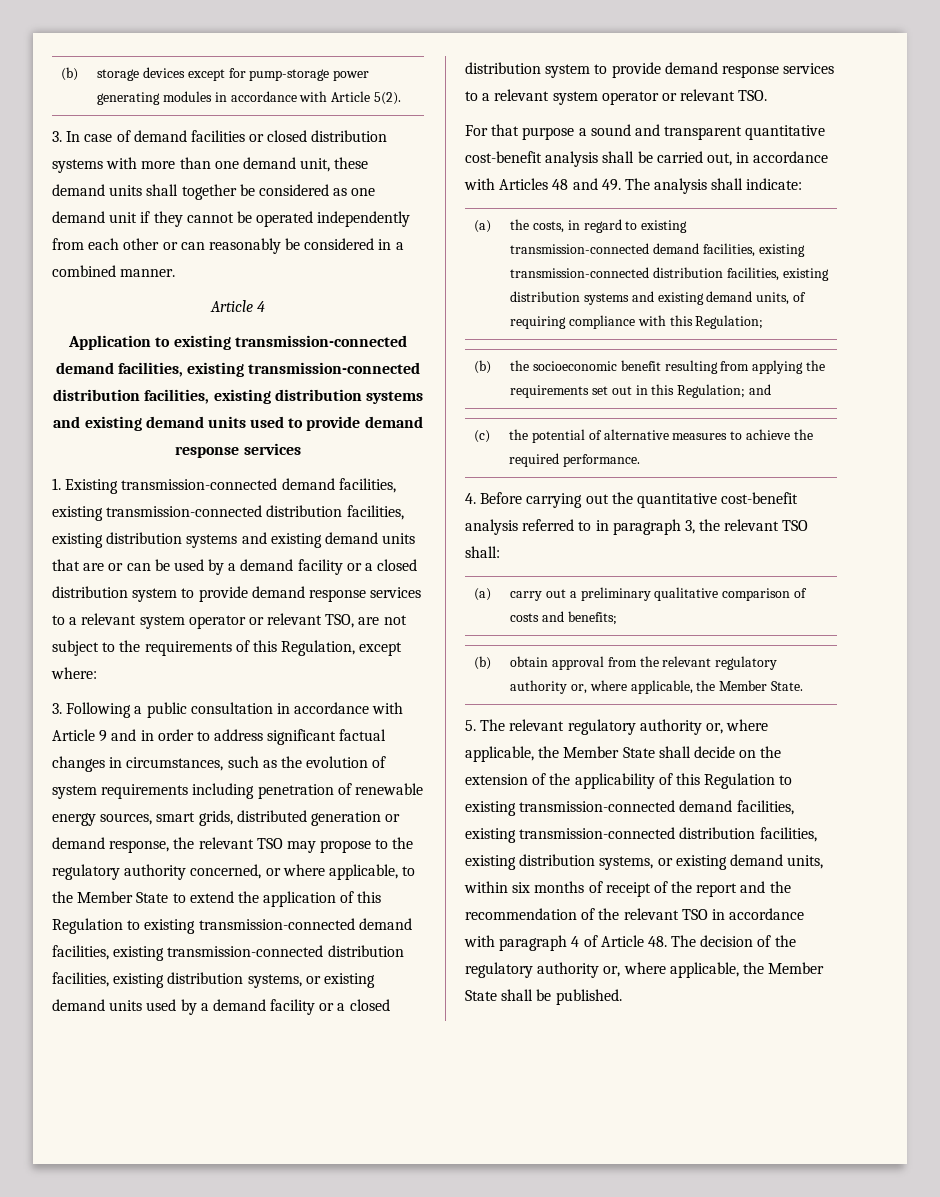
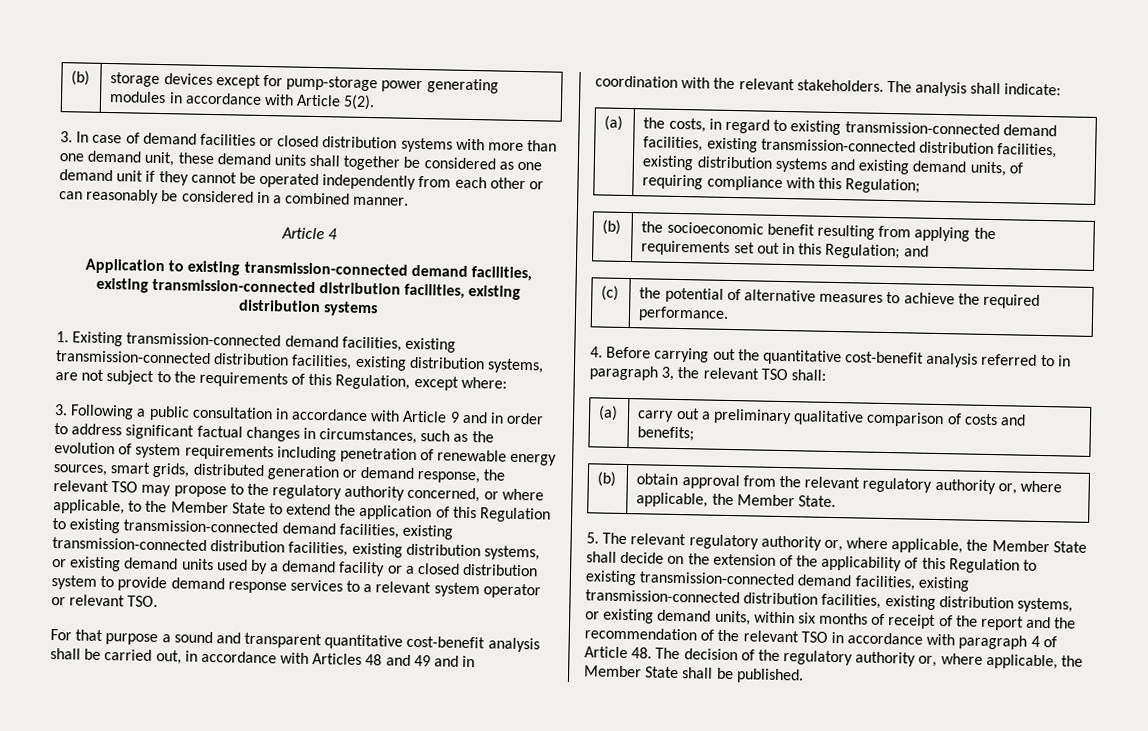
- Application to existing transmission-connected demand facilities, existing transmission-connected distribution facilities, existing distribution systems and existing demand units used to provide demand response services
+ Application to existing transmission-connected demand facilities, existing transmission-connected distribution facilities, existing distribution systems
- 1. Existing transmission-connected demand facilities, existing transmission-connected distribution facilities, existing distribution systems and existing demand units that are or can be used by a demand facility or a closed distribution system to provide demand response services to a relevant system operator or relevant TSO, are not subject to the requirements of this Regulation, except where:
+ 1. Existing transmission-connected demand facilities, existing transmission-connected distribution facilities, existing distribution systems, are not subject to the requirements of this Regulation, except where:
- For that purpose a sound and transparent quantitative cost-benefit analysis shall be carried out, in accordance with Articles 48 and 49. The analysis shall indicate:
+ For that purpose a sound and transparent quantitative cost-benefit analysis shall be carried out, in accordance with Articles 48 and 49 and in coordination with the relevant stakeholders. The analysis shall indicate:

